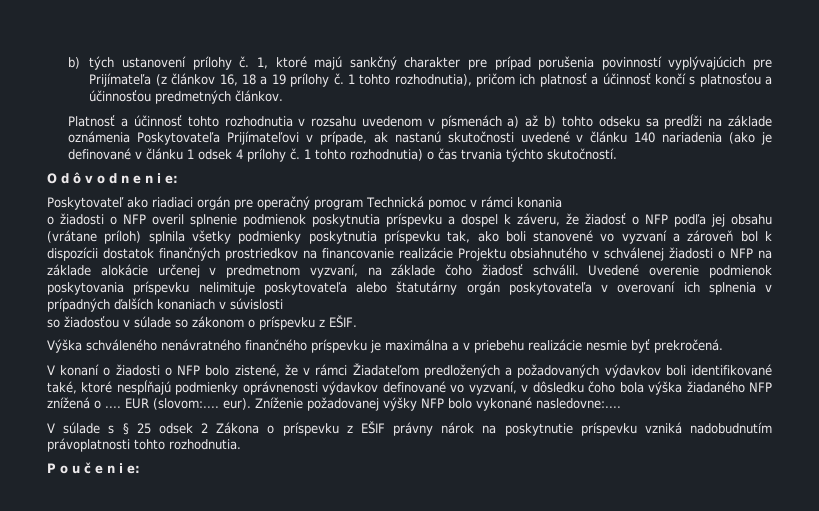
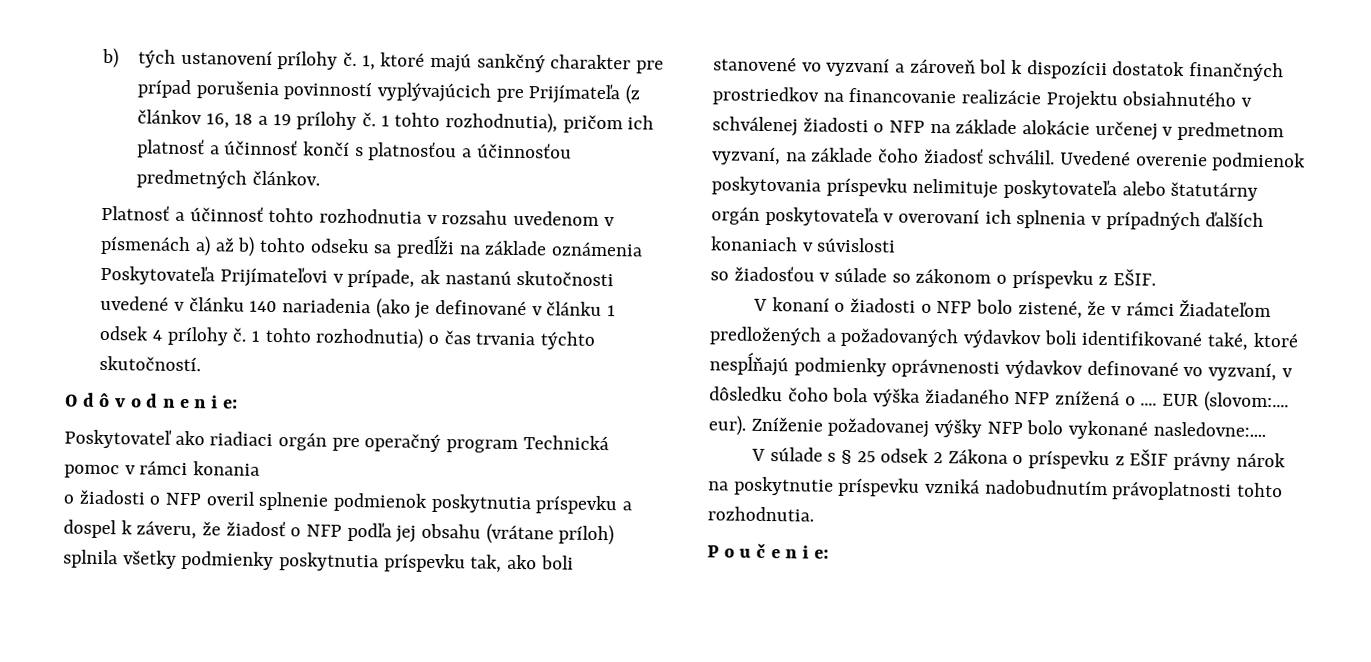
- Výška schváleného nenávratného finančného príspevku je maximálna a v priebehu realizácie nesmie byť prekročená.

